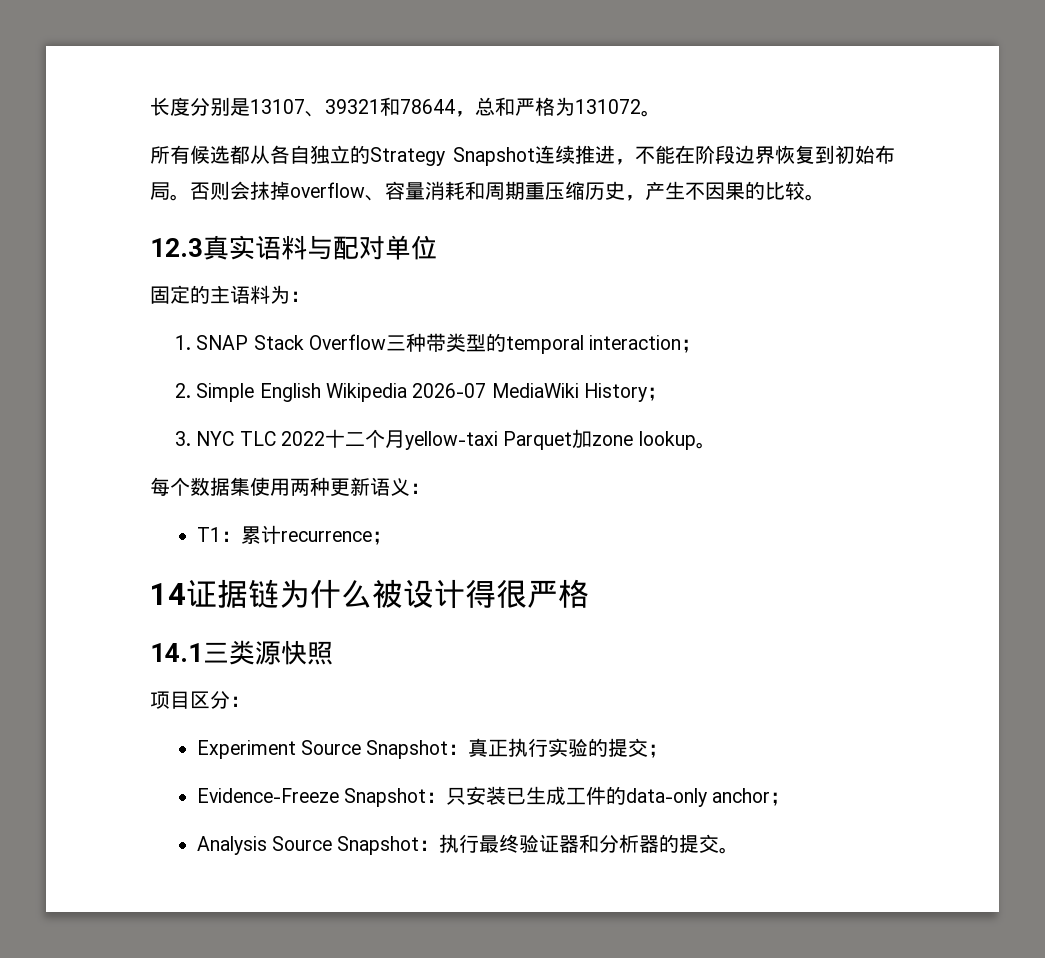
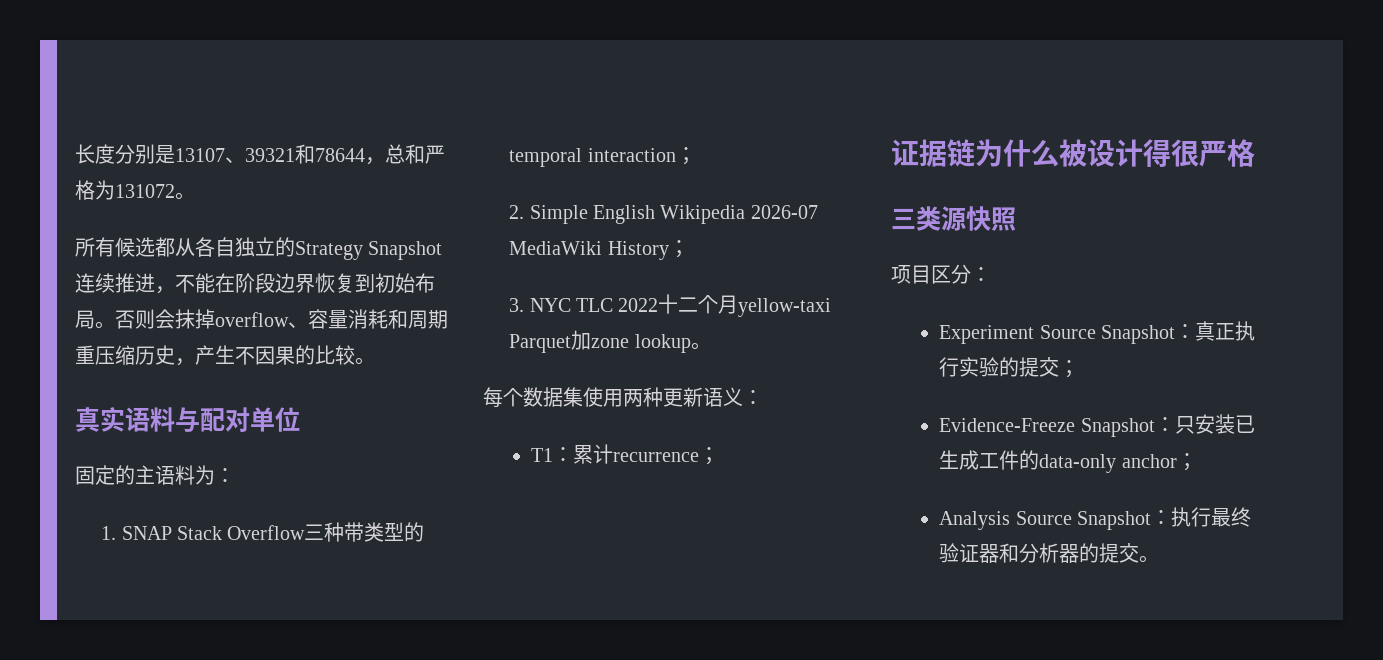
- 12.3真实语料与配对单位
+ 真实语料与配对单位
- 14证据链为什么被设计得很严格
+ 证据链为什么被设计得很严格
- 14.1三类源快照
+ 三类源快照

